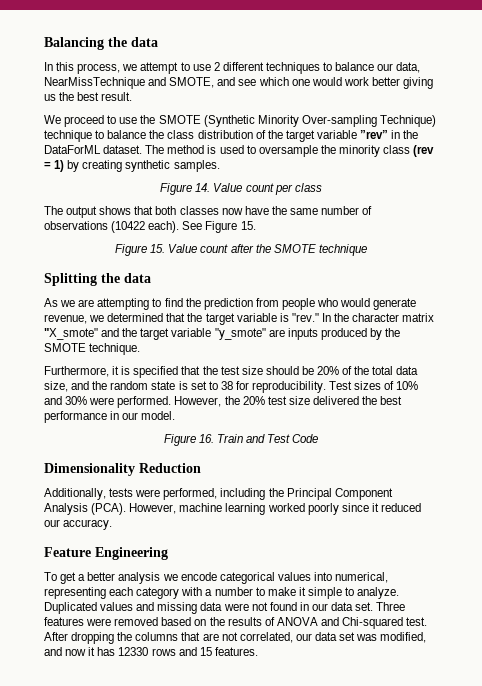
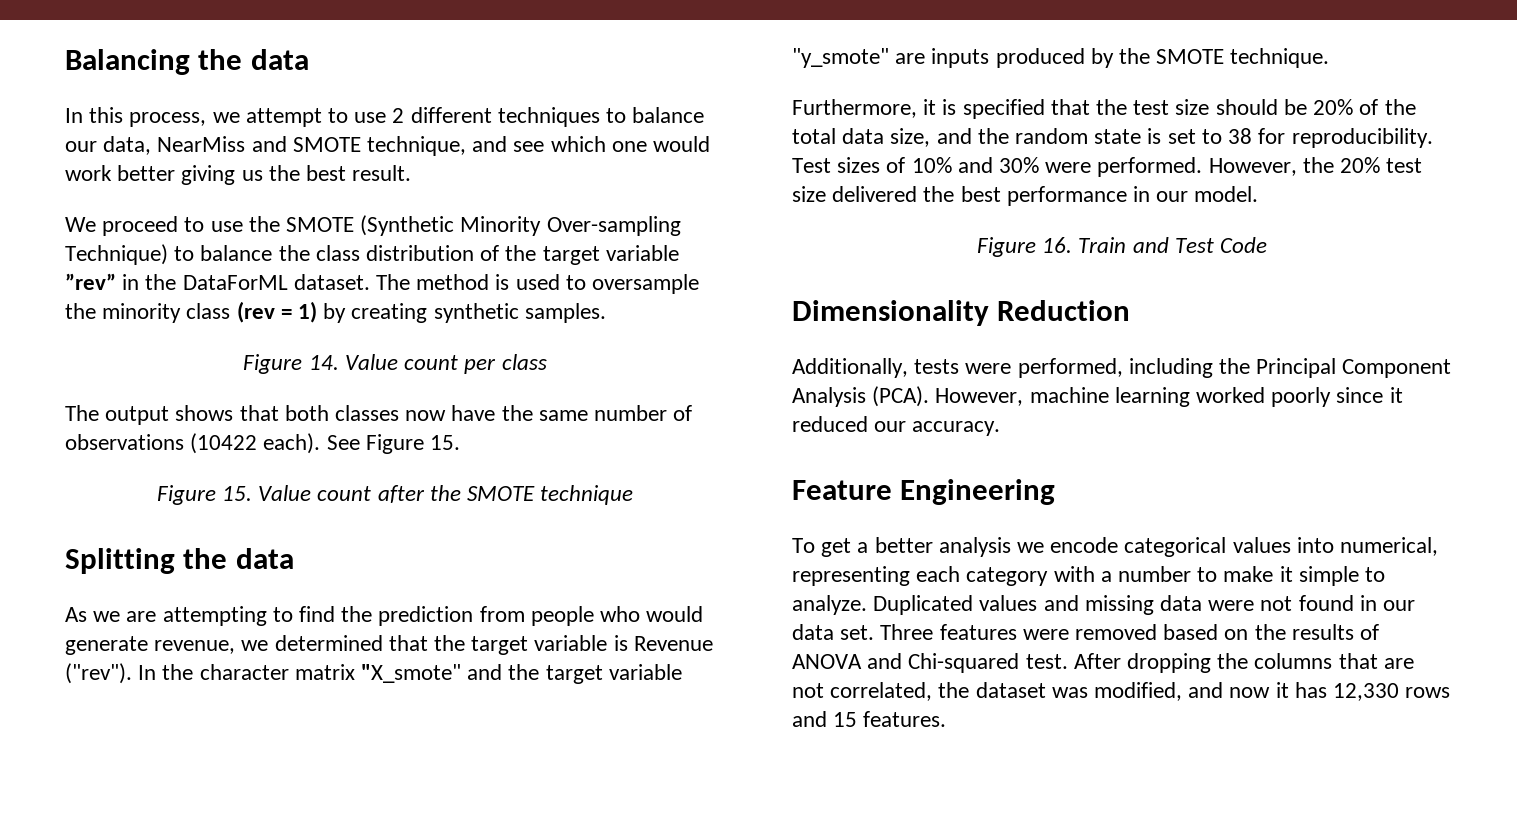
- In this process, we attempt to use 2 different techniques to balance our data, NearMissTechnique and SMOTE, and see which one would work better giving us the best result.
+ In this process, we attempt to use 2 different techniques to balance our data, NearMiss and SMOTE technique, and see which one would work better giving us the best result.
- We proceed to use the SMOTE (Synthetic Minority Over-sampling Technique) technique to balance the class distribution of the target variable ”rev” in the DataForML dataset.
+ We proceed to use the SMOTE (Synthetic Minority Over-sampling Technique) to balance the class distribution of the target variable ”rev” in the DataForML dataset.
- As we are attempting to find the prediction from people who would generate revenue, we determined that the target variable is "rev."
+ As we are attempting to find the prediction from people who would generate revenue, we determined that the target variable is Revenue ("rev").
- After dropping the columns that are not correlated, our data set was modified, and now it has 12330 rows and 15 features.
+ After dropping the columns that are not correlated, the dataset was modified, and now it has 12,330 rows and 15 features.

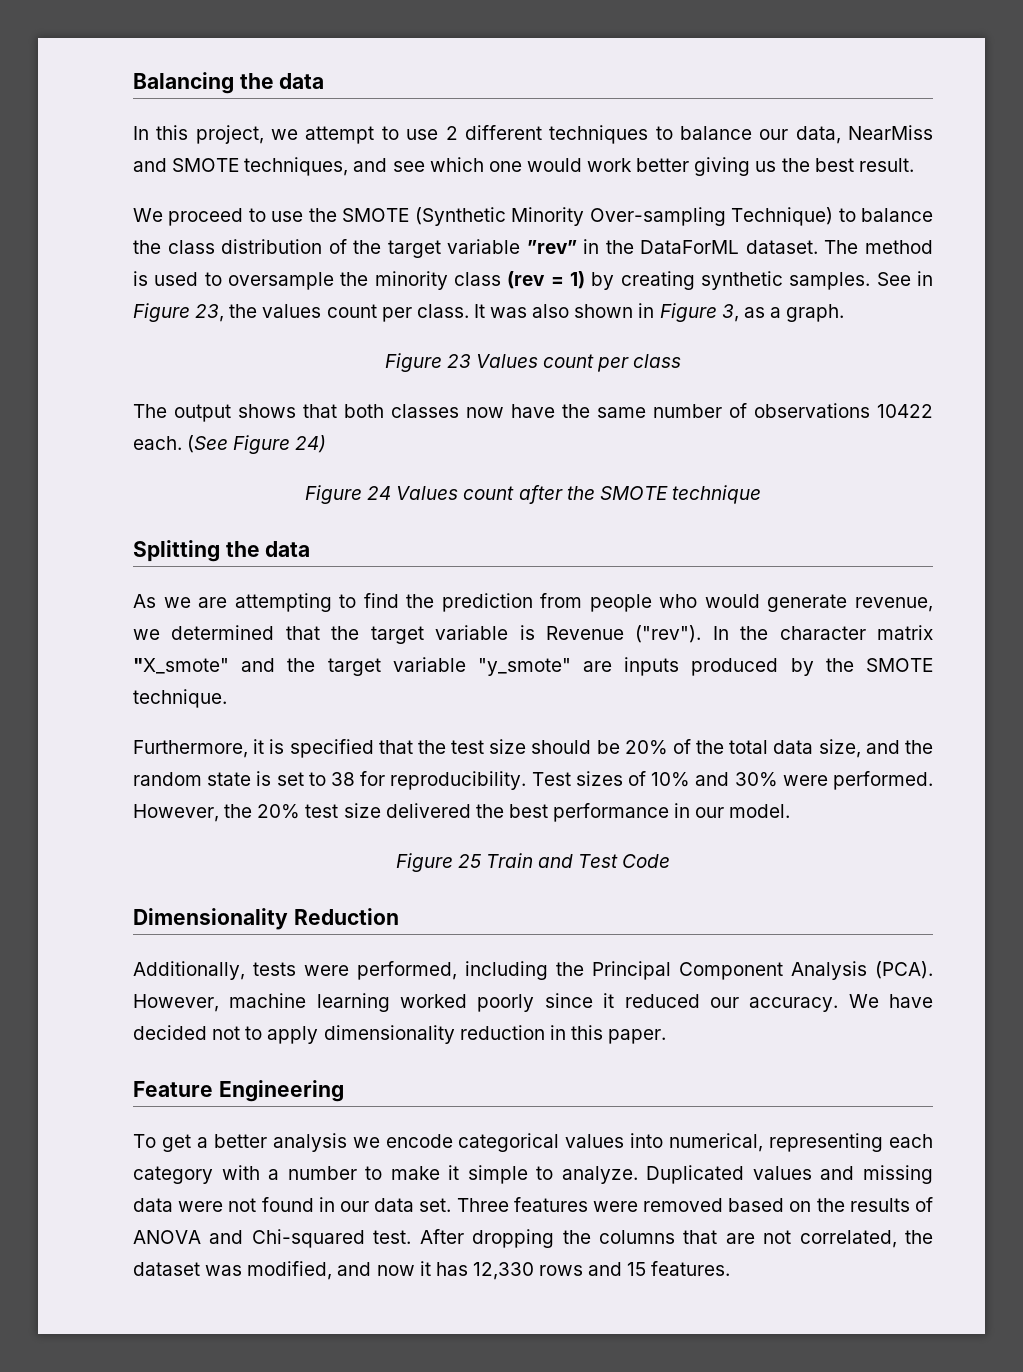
- In this process, we attempt to use 2 different techniques to balance our data, NearMiss and SMOTE technique, and see which one would work better giving us the best result.
+ In this project, we attempt to use 2 different techniques to balance our data, NearMiss and SMOTE techniques, and see which one would work better giving us the best result.
- The method is used to oversample the minority class (rev = 1) by creating synthetic samples.
- Figure 14. Value count per class
+ The method is used to oversample the minority class (rev = 1) by creating synthetic samples. See in Figure 23, the values count per class. It was also shown in Figure 3, as a graph.
+ Figure 23 Values count per class
- The output shows that both classes now have the same number of observations (10422 each). See Figure 15.
- Figure 15. Value count after the SMOTE technique
+ The output shows that both classes now have the same number of observations 10422 each. (See Figure 24)
+ Figure 24 Values count after the SMOTE technique
- Figure 16. Train and Test Code
+ Figure 25 Train and Test Code
+ We have decided not to apply dimensionality reduction in this paper.

